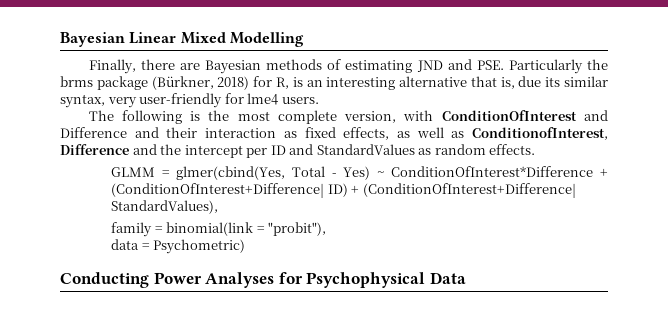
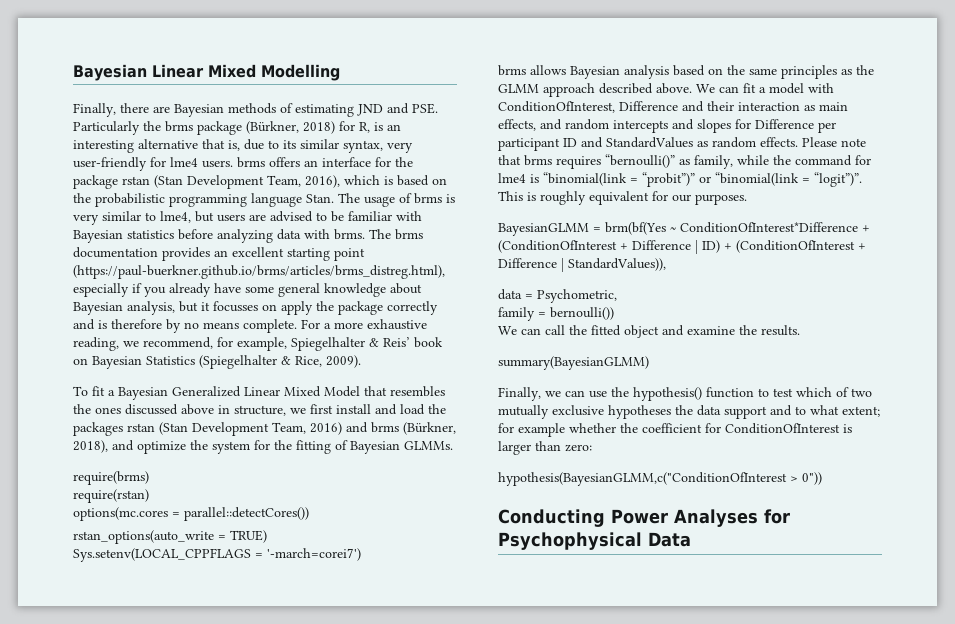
- Finally, there are Bayesian methods of estimating JND and PSE. Particularly the brms package (Bürkner, 2018) for R, is an interesting alternative that is, due its similar syntax, very user-friendly for lme4 users.
- The following is the most complete version, with ConditionOfInterest and Difference and their interaction as fixed effects, as well as ConditionofInterest, Difference and the intercept per ID and StandardValues as random effects.
- GLMM = glmer(cbind(Yes, Total - Yes) ~ ConditionOfInterest*Difference + (ConditionOfInterest+Difference| ID) + (ConditionOfInterest+Difference| StandardValues),
- family = binomial(link = "probit"),
- data = Psychometric)
+ Finally, there are Bayesian methods of estimating JND and PSE. Particularly the brms package (Bürkner, 2018) for R, is an interesting alternative that is, due to its similar syntax, very user-friendly for lme4 users. brms offers an interface for the package rstan (Stan Development Team, 2016), which is based on the probabilistic programming language Stan. The usage of brms is very similar to lme4, but users are advised to be familiar with Bayesian statistics before analyzing data with brms. The brms documentation provides an excellent starting point (https://paul-buerkner.github.io/brms/articles/brms_distreg.html), especially if you already have some general knowledge about Bayesian analysis, but it focusses on apply the package correctly and is therefore by no means complete. For a more exhaustive reading, we recommend, for example, Spiegelhalter & Reis’ book on Bayesian Statistics (Spiegelhalter & Rice, 2009).
+ To fit a Bayesian Generalized Linear Mixed Model that resembles the ones discussed above in structure, we first install and load the packages rstan (Stan Development Team, 2016) and brms (Bürkner, 2018), and optimize the system for the fitting of Bayesian GLMMs.
+ require(brms)
+ require(rstan)
+ options(mc.cores = parallel::detectCores())
+ rstan_options(auto_write = TRUE)
+ Sys.setenv(LOCAL_CPPFLAGS = '-march=corei7')
+ brms allows Bayesian analysis based on the same principles as the GLMM approach described above. We can fit a model with ConditionOfInterest, Difference and their interaction as main effects, and random intercepts and slopes for Difference per participant ID and StandardValues as random effects. Please note that brms requires “bernoulli()” as family, while the command for lme4 is “binomial(link = “probit”)” or “binomial(link = “logit”)”. This is roughly equivalent for our purposes.
+ BayesianGLMM = brm(bf(Yes ~ ConditionOfInterest*Difference + (ConditionOfInterest + Difference | ID) + (ConditionOfInterest + Difference | StandardValues)),
+ data = Psychometric,
+ family = bernoulli())
+ We can call the fitted object and examine the results.
+ summary(BayesianGLMM)
+ Finally, we can use the hypothesis() function to test which of two mutually exclusive hypotheses the data support and to what extent; for example whether the coefficient for ConditionOfInterest is larger than zero:
+ hypothesis(BayesianGLMM,c("ConditionOfInterest > 0"))

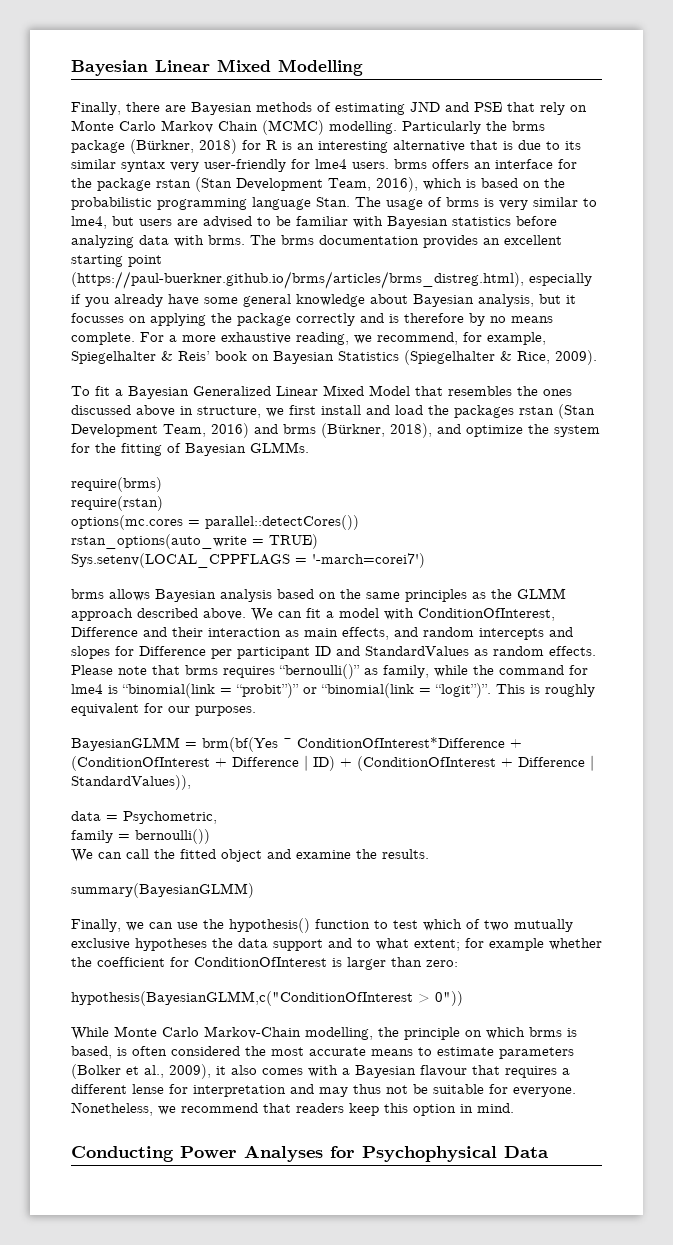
- Finally, there are Bayesian methods of estimating JND and PSE. Particularly the brms package (Bürkner, 2018) for R, is an interesting alternative that is, due to its similar syntax, very user-friendly for lme4 users. brms offers an interface for the package rstan (Stan Development Team, 2016), which is based on the probabilistic programming language Stan.
+ Finally, there are Bayesian methods of estimating JND and PSE that rely on Monte Carlo Markov Chain (MCMC) modelling. Particularly the brms package (Bürkner, 2018) for R is an interesting alternative that is due to its similar syntax very user-friendly for lme4 users. brms offers an interface for the package rstan (Stan Development Team, 2016), which is based on the probabilistic programming language Stan.
- The brms documentation provides an excellent starting point (https://paul-buerkner.github.io/brms/articles/brms_distreg.html), especially if you already have some general knowledge about Bayesian analysis, but it focusses on apply the package correctly and is therefore by no means complete.
+ The brms documentation provides an excellent starting point (https://paul-buerkner.github.io/brms/articles/brms_distreg.html), especially if you already have some general knowledge about Bayesian analysis, but it focusses on applying the package correctly and is therefore by no means complete.
+ While Monte Carlo Markov-Chain modelling, the principle on which brms is based, is often considered the most accurate means to estimate parameters (Bolker et al., 2009), it also comes with a Bayesian flavour that requires a different lense for interpretation and may thus not be suitable for everyone. Nonetheless, we recommend that readers keep this option in mind.

